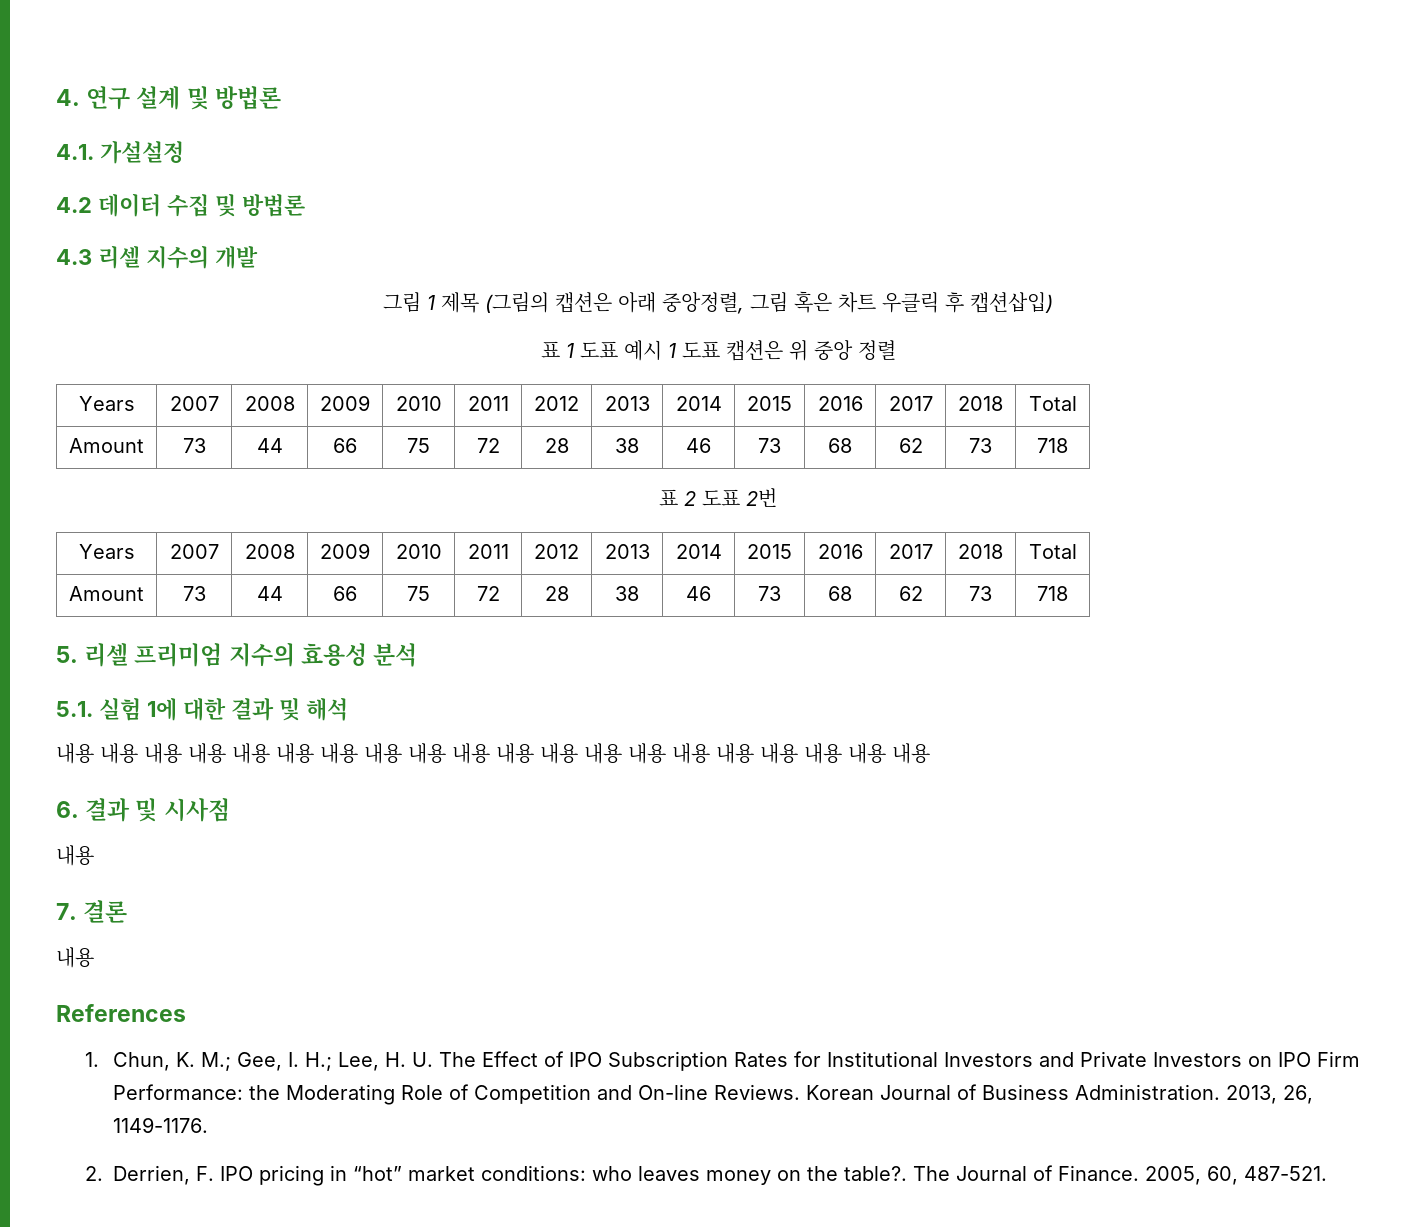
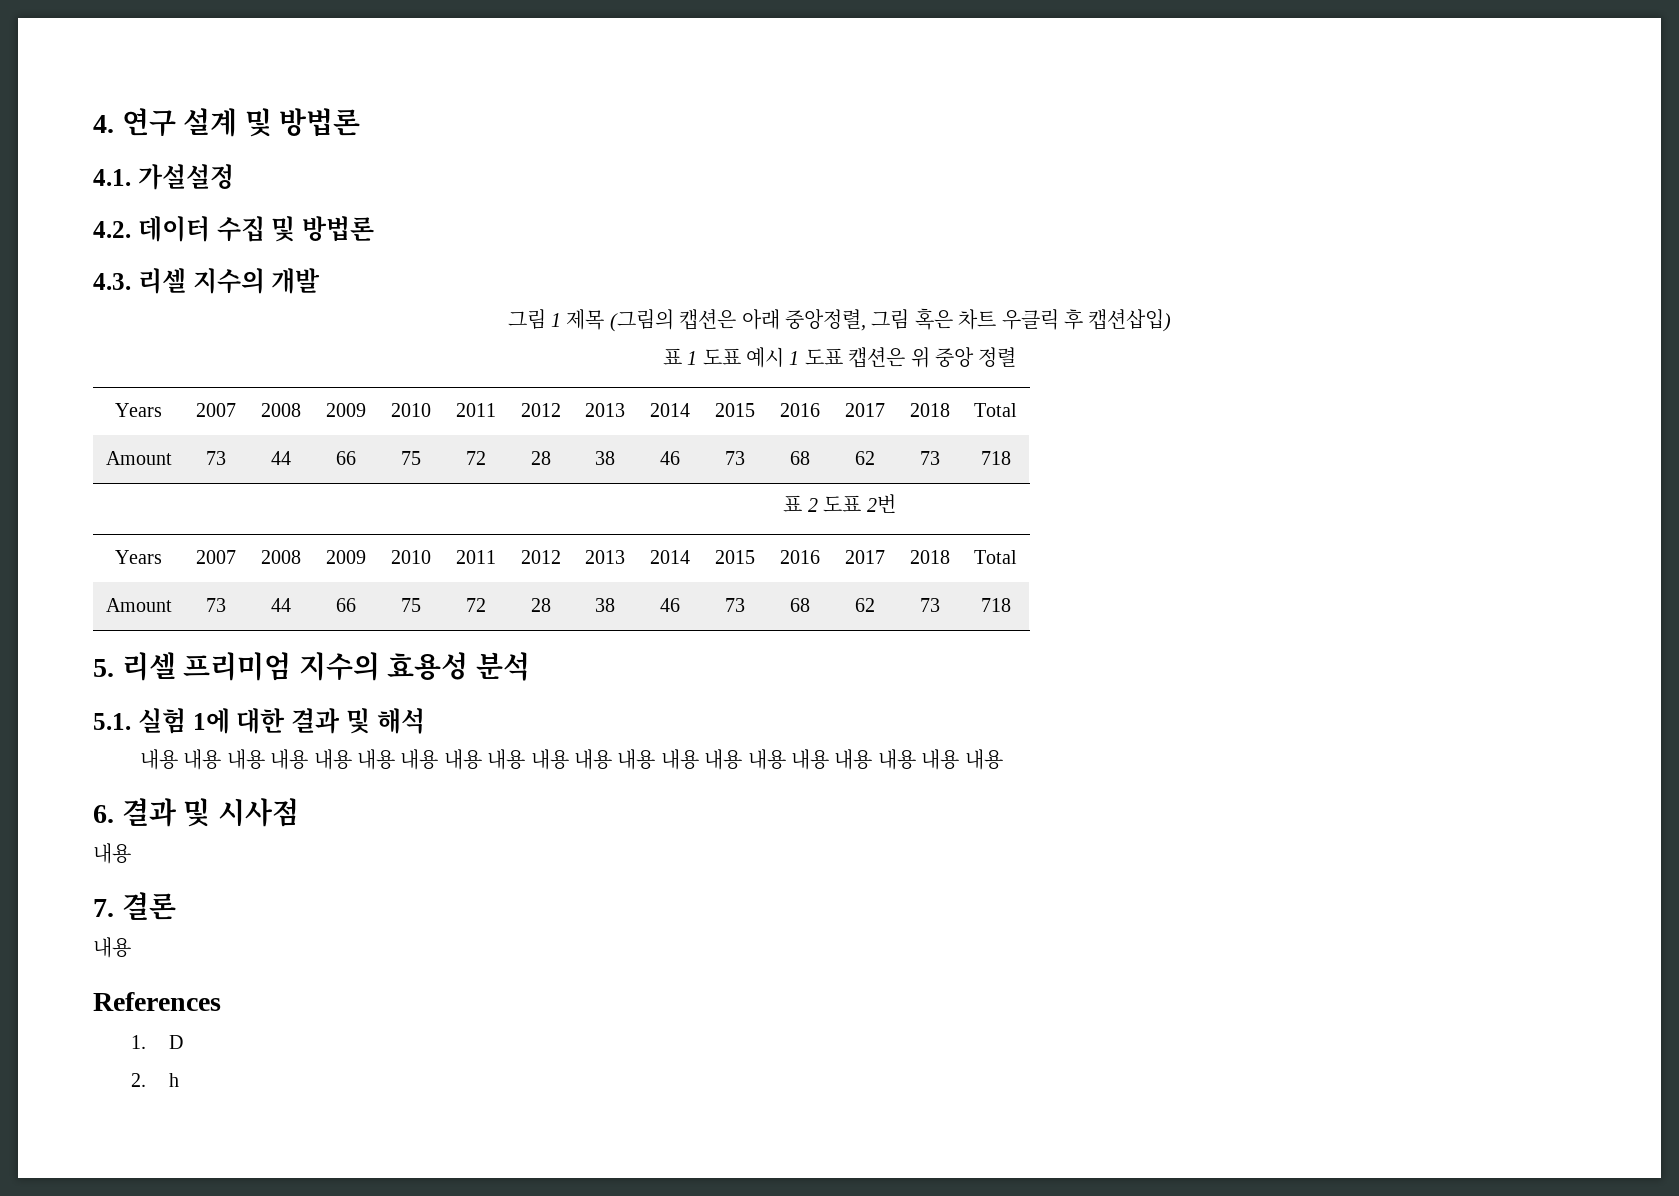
- 4.2 데이터 수집 및 방법론
+ 4.2. 데이터 수집 및 방법론
- 4.3 리셀 지수의 개발
+ 4.3. 리셀 지수의 개발
- 1. Chun, K. M.; Gee, I. H.; Lee, H. U. The Effect of IPO Subscription Rates for Institutional Investors and Private Investors on IPO Firm Performance: the Moderating Role of Competition and On-line Reviews. Korean Journal of Business Administration. 2013, 26, 1149-1176.
- 2. Derrien, F. IPO pricing in “hot” market conditions: who leaves money on the table?. The Journal of Finance. 2005, 60, 487-521.
+ 1. D
+ 2. h

